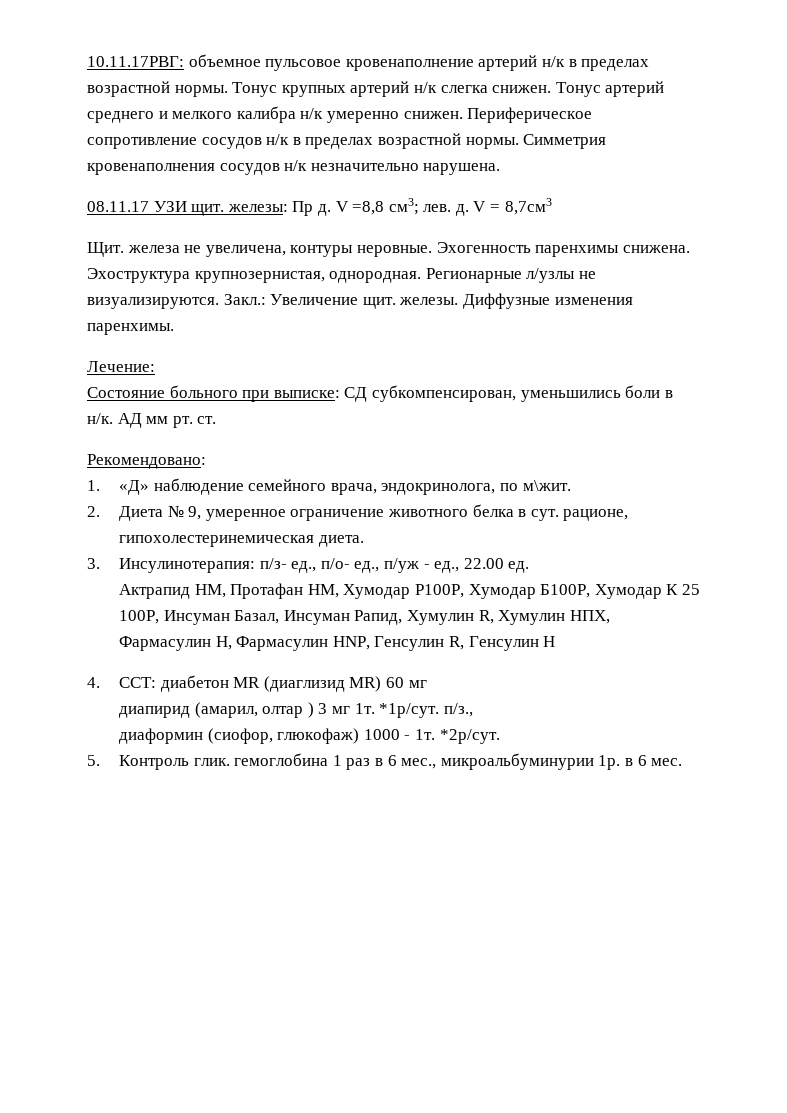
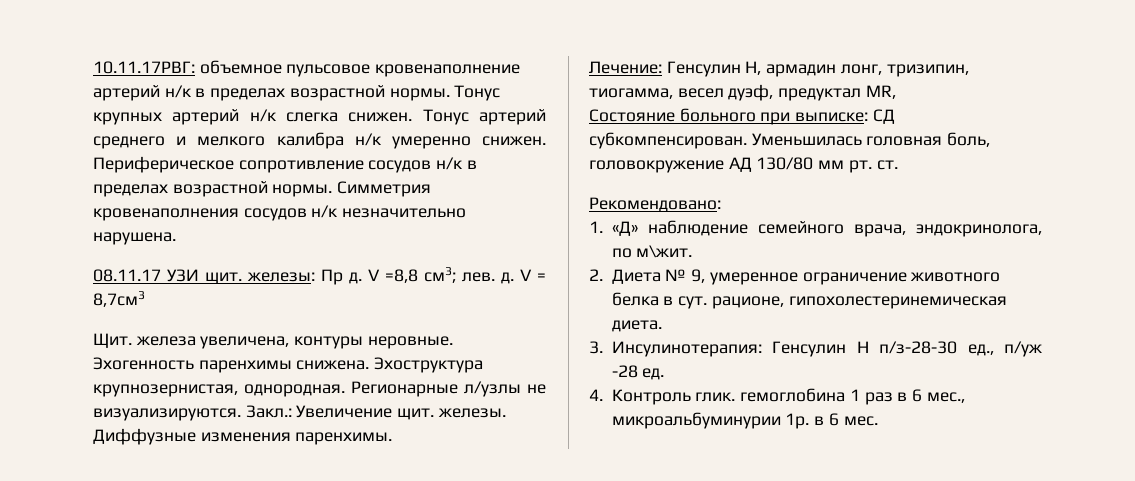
- Щит. железа не увеличена, контуры неровные.
+ Щит. железа увеличена, контуры неровные.
- Лечение:
+ Лечение: Генсулин Н, армадин лонг, тризипин, тиогамма, весел дуэф, предуктал MR,
- Состояние больного при выписке: СД субкомпенсирован, уменьшились боли в н/к. АД мм рт. ст.
+ Состояние больного при выписке: СД субкомпенсирован. Уменьшилась головная боль, головокружение АД 130/80 мм рт. ст.
- 3. Инсулинотерапия: п/з- ед., п/о- ед., п/уж - ед., 22.00 ед.
- Актрапид НМ, Протафан НМ, Хумодар Р100Р, Хумодар Б100Р, Хумодар К 25 100Р, Инсуман Базал, Инсуман Рапид, Хумулин R, Хумулин НПХ, Фармасулин Н, Фармасулин НNР, Генсулин R, Генсулин Н
- 4. ССТ: диабетон МR (диаглизид МR) 60 мг
- диапирид (амарил, олтар ) 3 мг 1т. *1р/сут. п/з.,
- диаформин (сиофор, глюкофаж) 1000 - 1т. *2р/сут.
- 5. Контроль глик. гемоглобина 1 раз в 6 мес., микроальбуминурии 1р. в 6 мес.
+ 3. Инсулинотерапия: Генсулин Н п/з-28-30 ед., п/уж -28 ед.
+ 4. Контроль глик. гемоглобина 1 раз в 6 мес., микроальбуминурии 1р. в 6 мес.

